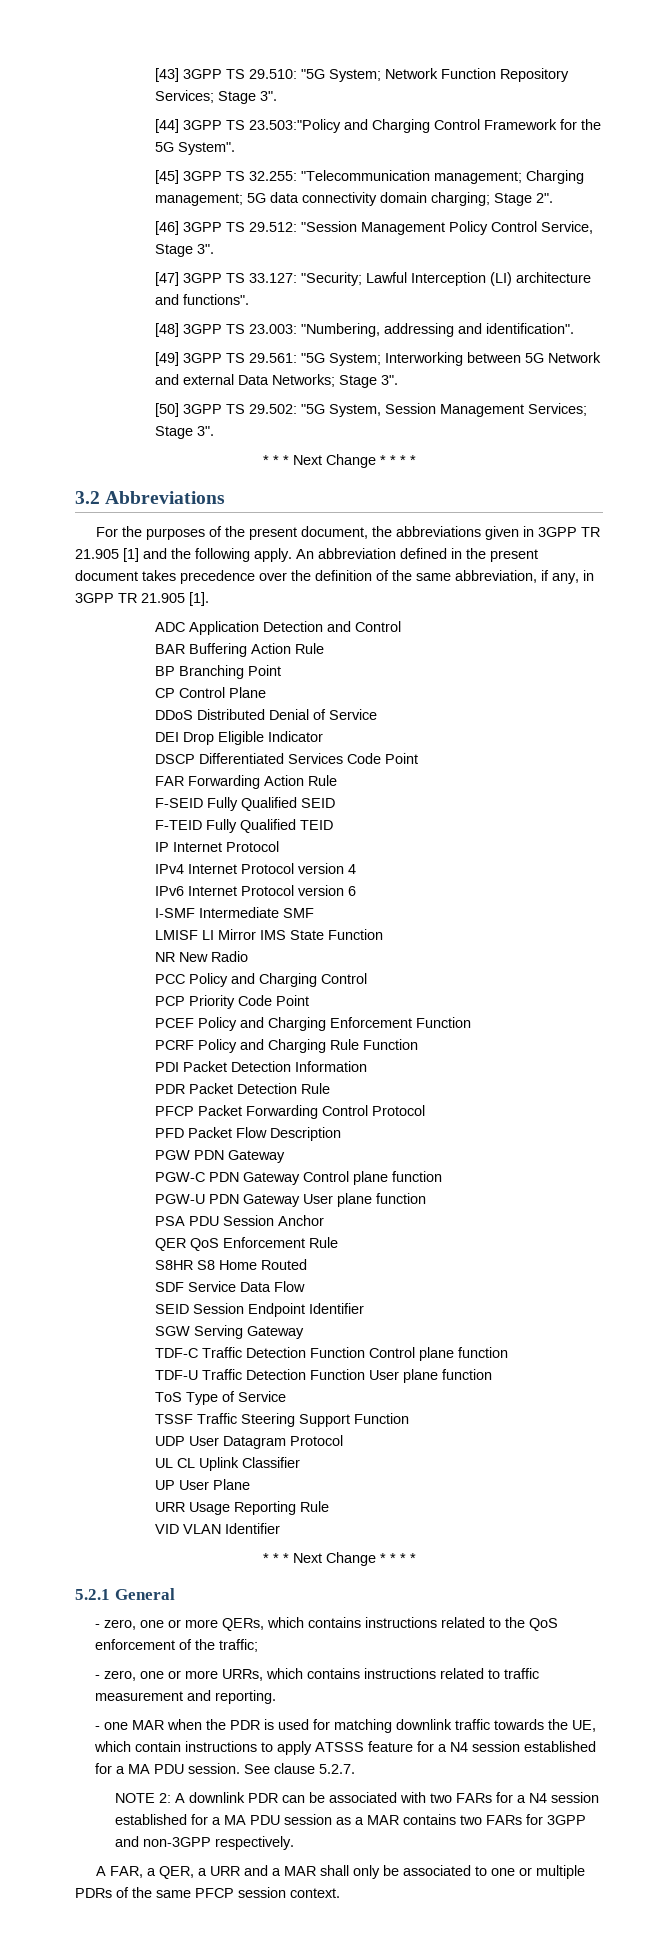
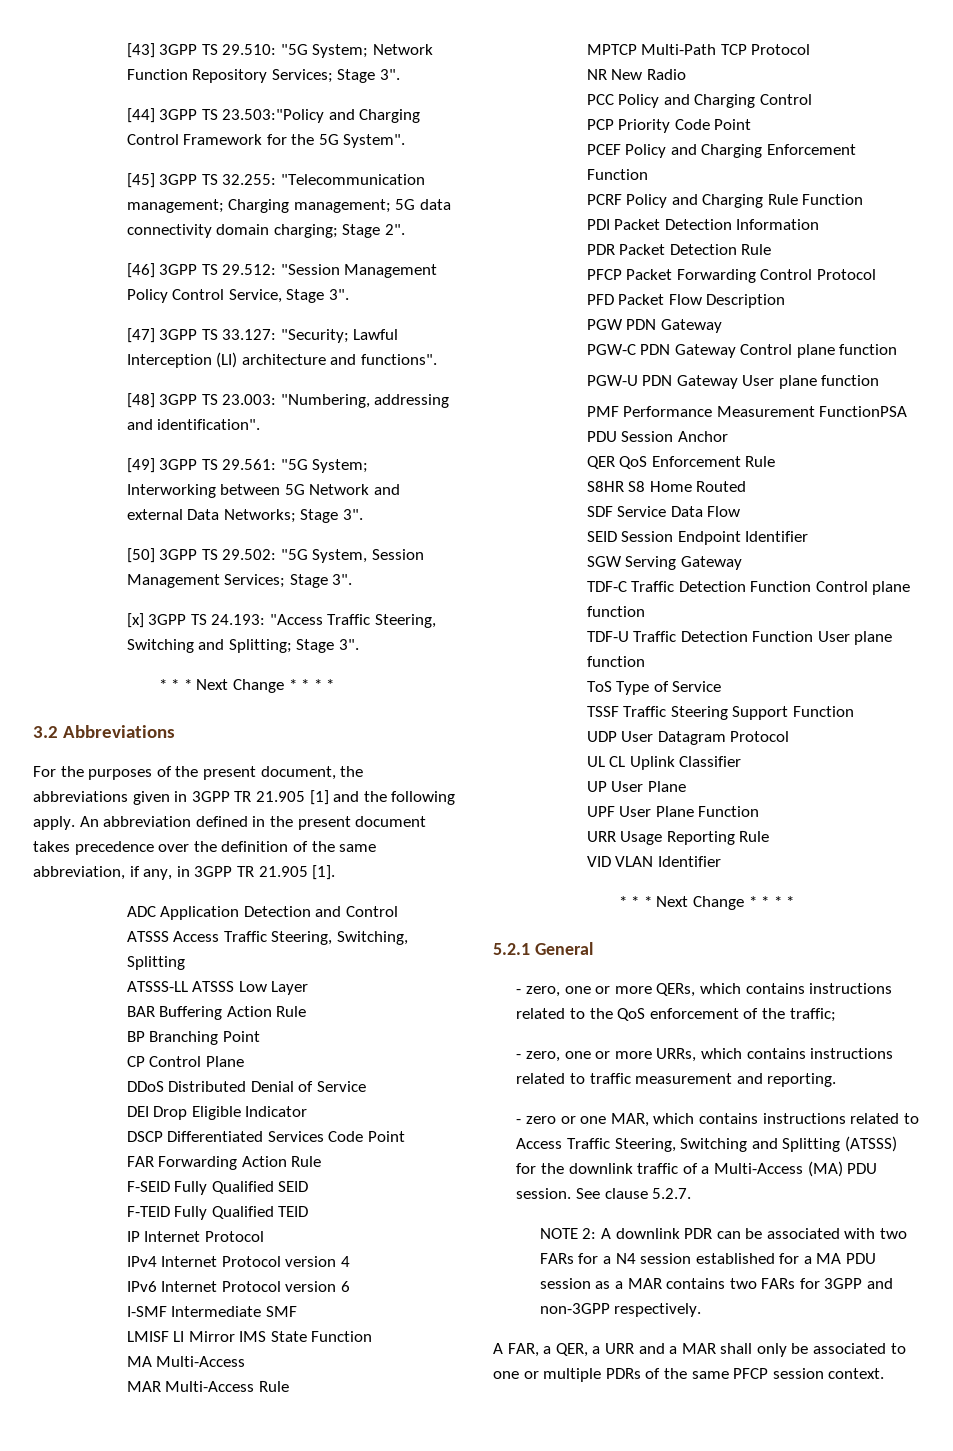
+ [x] 3GPP TS 24.193: "Access Traffic Steering, Switching and Splitting; Stage 3".
+ ATSSS Access Traffic Steering, Switching, Splitting
+ ATSSS-LL ATSSS Low Layer
+ MA Multi-Access
+ MAR Multi-Access Rule
+ MPTCP Multi-Path TCP Protocol
- PSA PDU Session Anchor
+ PMF Performance Measurement FunctionPSA PDU Session Anchor
+ UPF User Plane Function
- - one MAR when the PDR is used for matching downlink traffic towards the UE, which contain instructions to apply ATSSS feature for a N4 session established for a MA PDU session.
+ - zero or one MAR, which contains instructions related to Access Traffic Steering, Switching and Splitting (ATSSS) for the downlink traffic of a Multi-Access (MA) PDU session.

